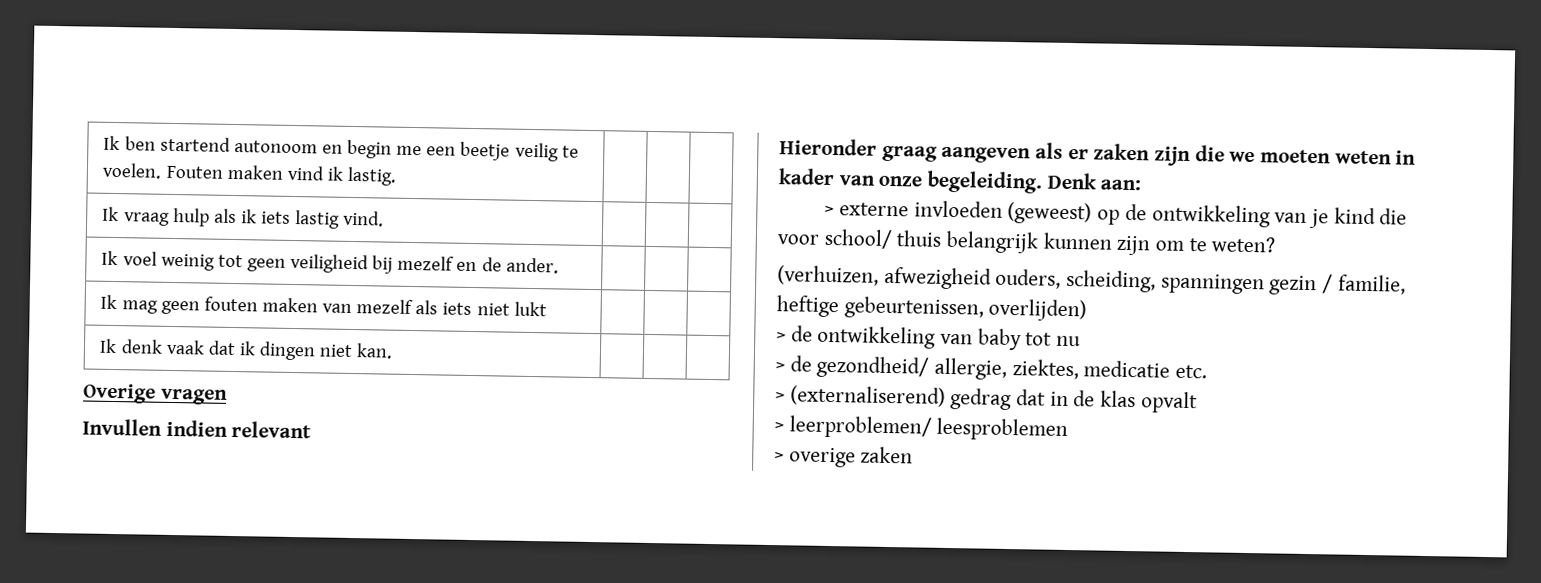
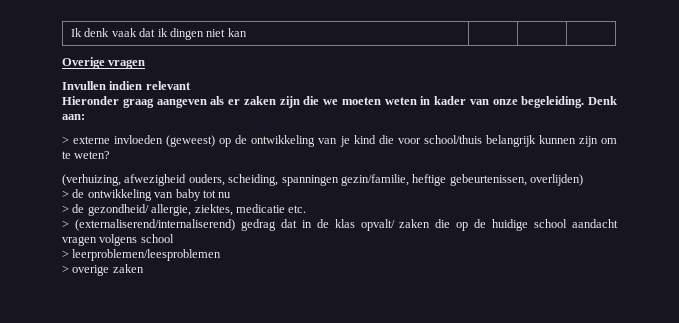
- Ik ben startend autonoom en begin me een beetje veilig te voelen. Fouten maken vind ik lastig. | | |
- Ik vraag hulp als ik iets lastig vind. | | |
- Ik voel weinig tot geen veiligheid bij mezelf en de ander. | | |
- Ik mag geen fouten maken van mezelf als iets niet lukt | | |
- Ik denk vaak dat ik dingen niet kan. | | |
+ Ik denk vaak dat ik dingen niet kan | | |
- > externe invloeden (geweest) op de ontwikkeling van je kind die voor school/ thuis belangrijk kunnen zijn om te weten?
+ > externe invloeden (geweest) op de ontwikkeling van je kind die voor school/thuis belangrijk kunnen zijn om te weten?
- (verhuizen, afwezigheid ouders, scheiding, spanningen gezin / familie, heftige gebeurtenissen, overlijden)
+ (verhuizing, afwezigheid ouders, scheiding, spanningen gezin/familie, heftige gebeurtenissen, overlijden)
- > (externaliserend) gedrag dat in de klas opvalt
- > leerproblemen/ leesproblemen
+ > (externaliserend/internaliserend) gedrag dat in de klas opvalt/ zaken die op de huidige school aandacht vragen volgens school
+ > leerproblemen/leesproblemen

